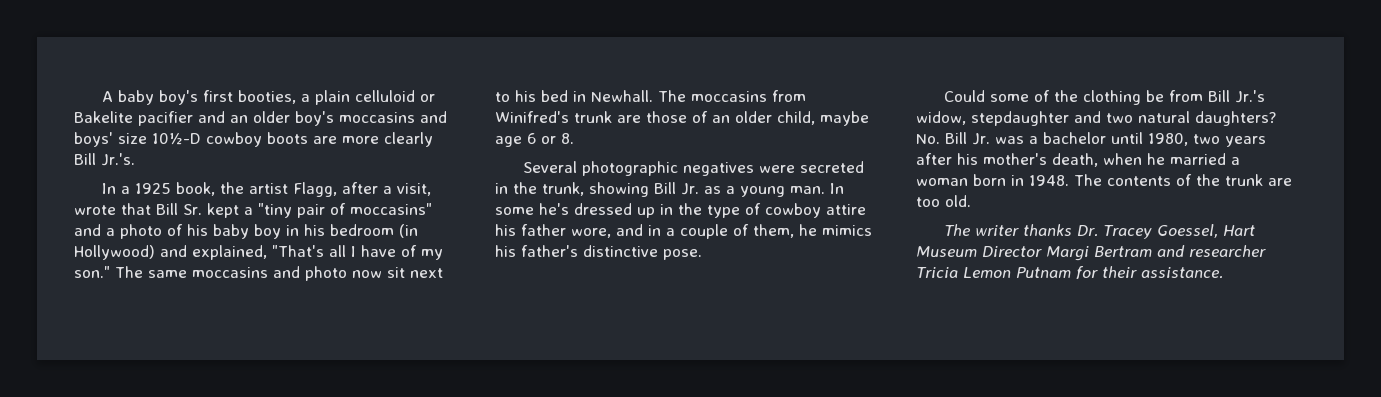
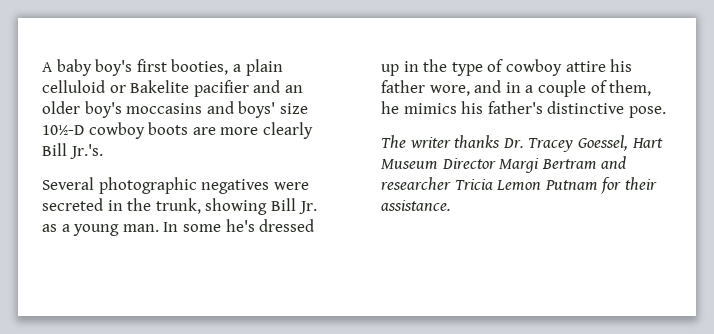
- In a 1925 book, the artist Flagg, after a visit, wrote that Bill Sr. kept a "tiny pair of moccasins" and a photo of his baby boy in his bedroom (in Hollywood) and explained, "That's all I have of my son." The same moccasins and photo now sit next to his bed in Newhall. The moccasins from Winifred's trunk are those of an older child, maybe age 6 or 8.
- Could some of the clothing be from Bill Jr.'s widow, stepdaughter and two natural daughters? No. Bill Jr. was a bachelor until 1980, two years after his mother's death, when he married a woman born in 1948. The contents of the trunk are too old.

